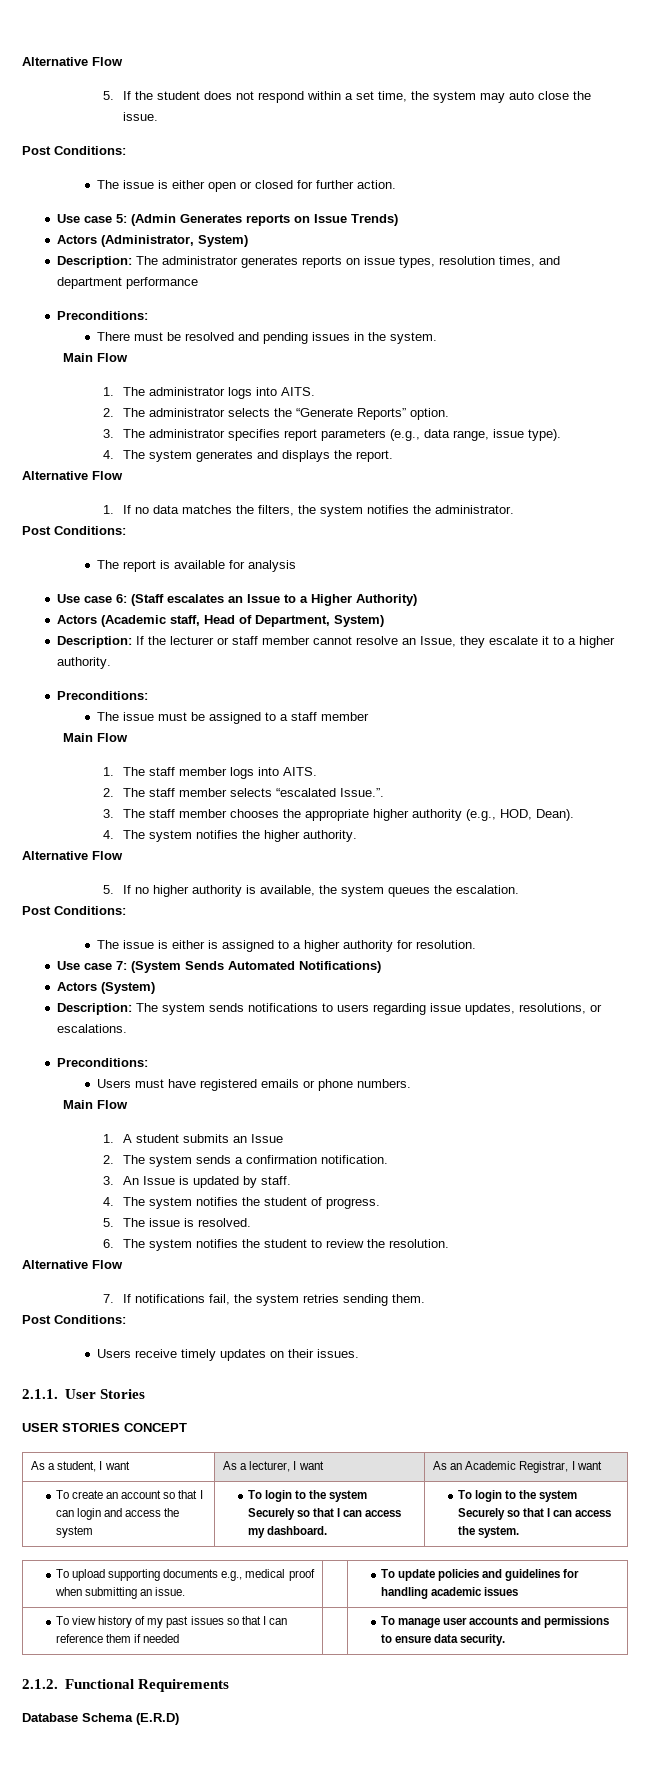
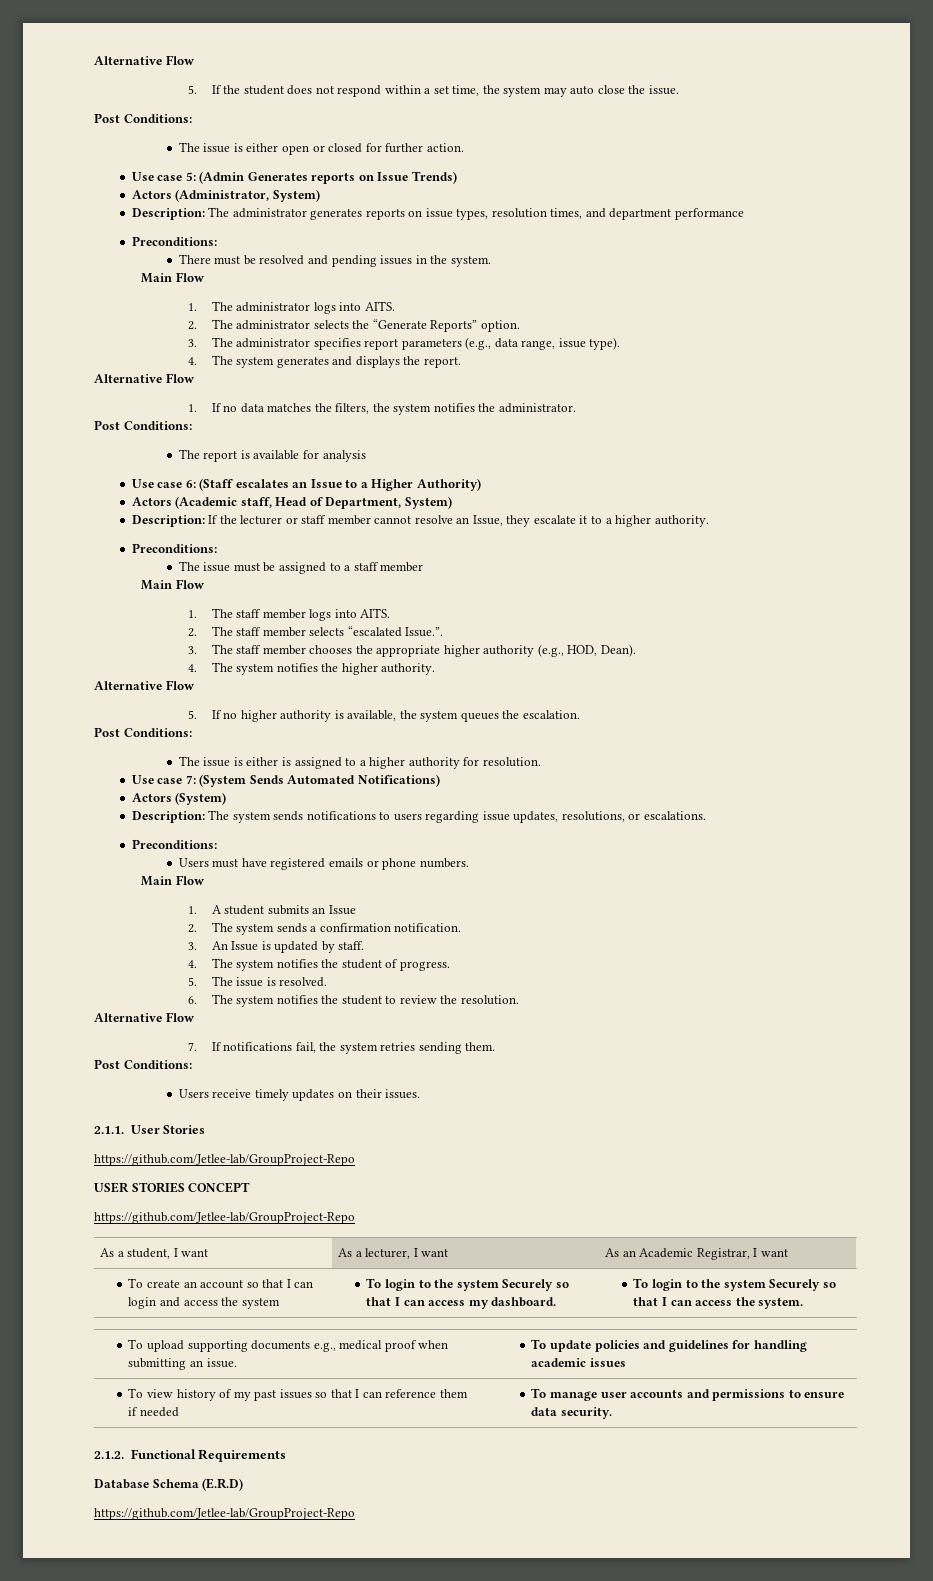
  2.1.1. User Stories
+ https://github.com/Jetlee-lab/GroupProject-Repo
  USER STORIES CONCEPT
+ https://github.com/Jetlee-lab/GroupProject-Repo
  Database Schema (E.R.D)
+ https://github.com/Jetlee-lab/GroupProject-Repo

